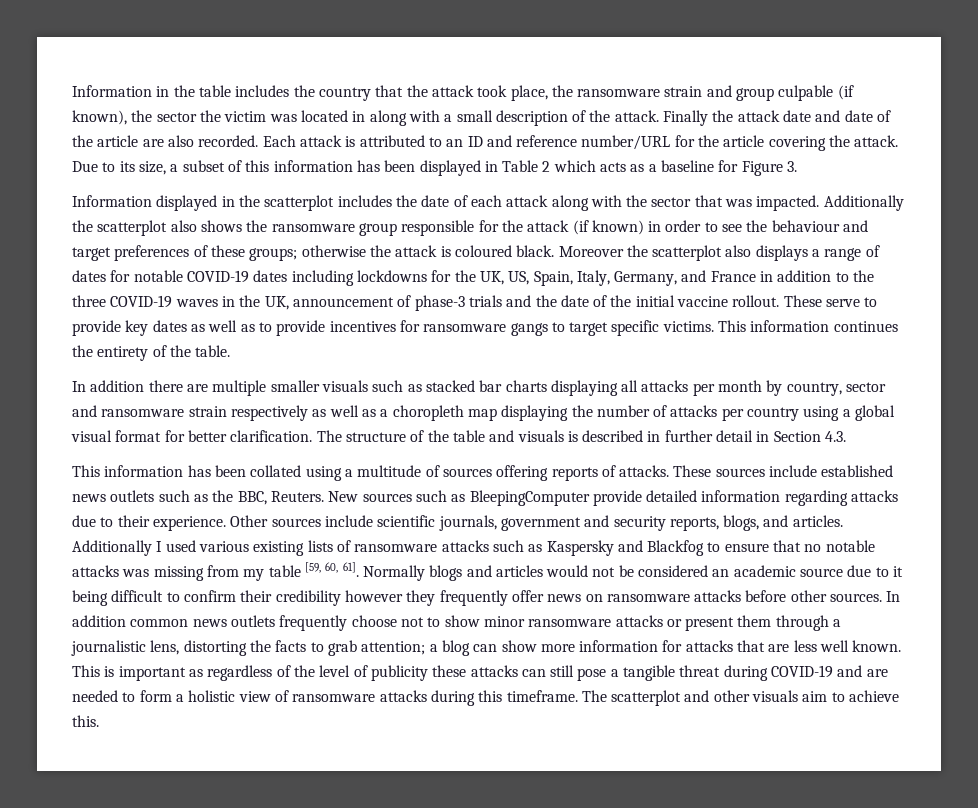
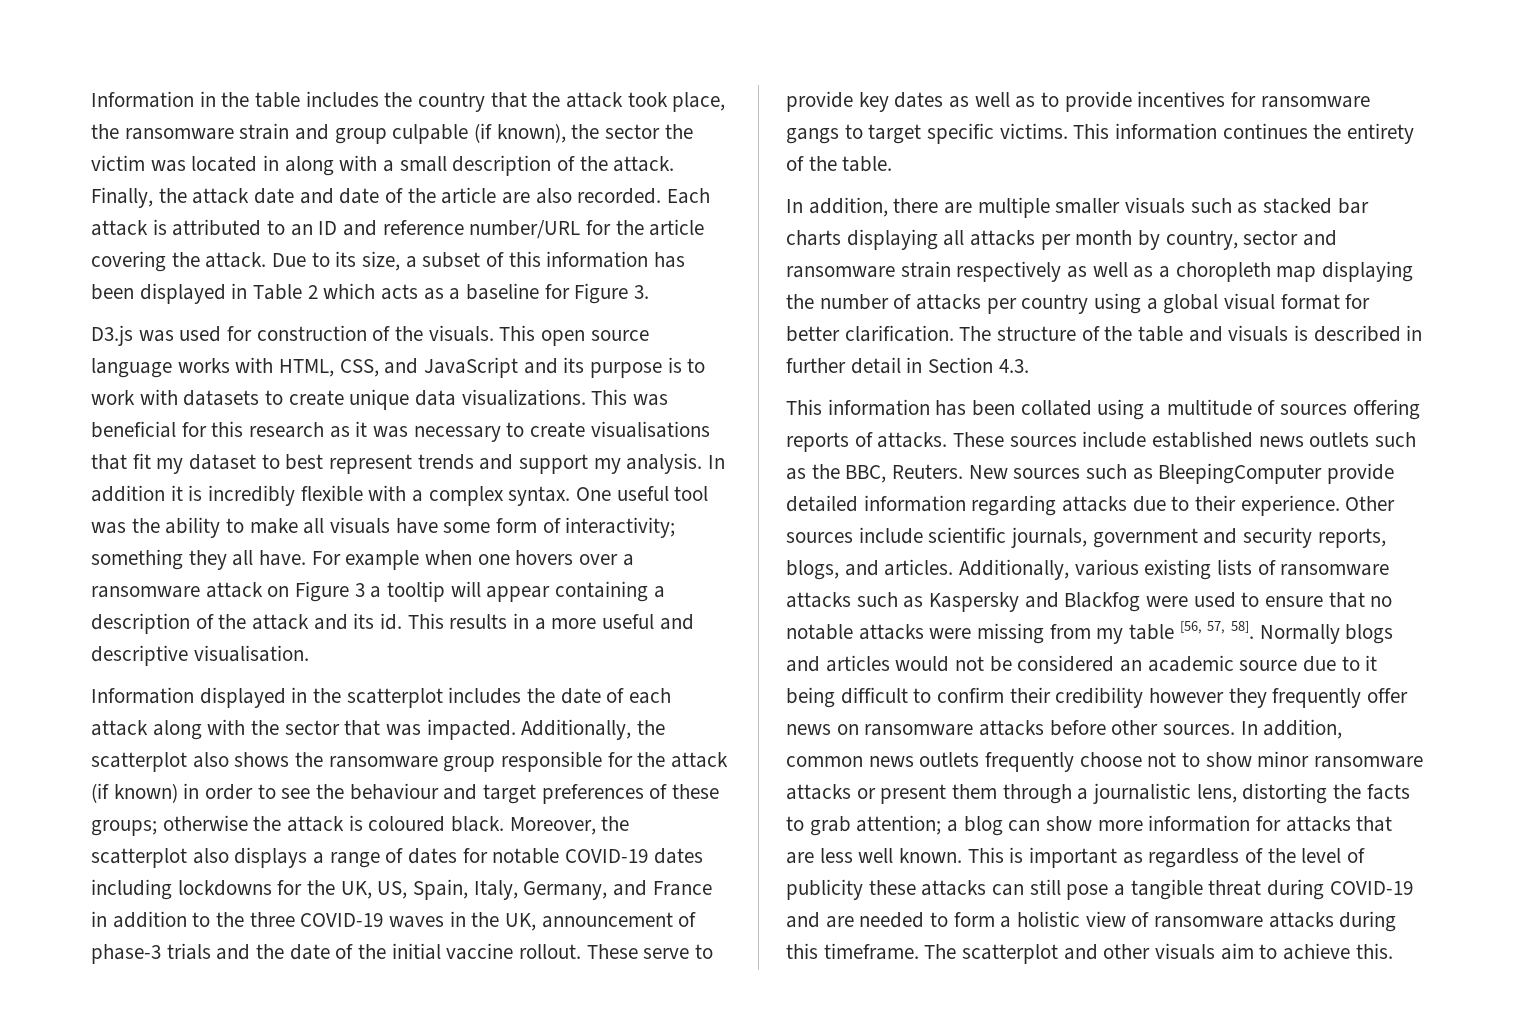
- Finally the attack date and date of the article are also recorded.
+ Finally, the attack date and date of the article are also recorded.
+ D3.js was used for construction of the visuals. This open source language works with HTML, CSS, and JavaScript and its purpose is to work with datasets to create unique data visualizations. This was beneficial for this research as it was necessary to create visualisations that fit my dataset to best represent trends and support my analysis. In addition it is incredibly flexible with a complex syntax. One useful tool was the ability to make all visuals have some form of interactivity; something they all have. For example when one hovers over a ransomware attack on Figure 3 a tooltip will appear containing a description of the attack and its id. This results in a more useful and descriptive visualisation.
- Additionally the scatterplot also shows the ransomware group responsible for the attack (if known) in order to see the behaviour and target preferences of these groups; otherwise the attack is coloured black.
+ Additionally, the scatterplot also shows the ransomware group responsible for the attack (if known) in order to see the behaviour and target preferences of these groups; otherwise the attack is coloured black.
- Moreover the scatterplot also displays a range of dates for notable COVID-19 dates including lockdowns for the UK, US, Spain, Italy, Germany, and France in addition to the three COVID-19 waves in the UK, announcement of phase-3 trials and the date of the initial vaccine rollout.
+ Moreover, the scatterplot also displays a range of dates for notable COVID-19 dates including lockdowns for the UK, US, Spain, Italy, Germany, and France in addition to the three COVID-19 waves in the UK, announcement of phase-3 trials and the date of the initial vaccine rollout.
- In addition there are multiple smaller visuals such as stacked bar charts displaying all attacks per month by country, sector and ransomware strain respectively as well as a choropleth map displaying the number of attacks per country using a global visual format for better clarification.
+ In addition, there are multiple smaller visuals such as stacked bar charts displaying all attacks per month by country, sector and ransomware strain respectively as well as a choropleth map displaying the number of attacks per country using a global visual format for better clarification.
- Additionally I used various existing lists of ransomware attacks such as Kaspersky and Blackfog to ensure that no notable attacks was missing from my table [59, 60, 61].
+ Additionally, various existing lists of ransomware attacks such as Kaspersky and Blackfog were used to ensure that no notable attacks were missing from my table [56, 57, 58].
- In addition common news outlets frequently choose not to show minor ransomware attacks or present them through a journalistic lens, distorting the facts to grab attention; a blog can show more information for attacks that are less well known.
+ In addition, common news outlets frequently choose not to show minor ransomware attacks or present them through a journalistic lens, distorting the facts to grab attention; a blog can show more information for attacks that are less well known.

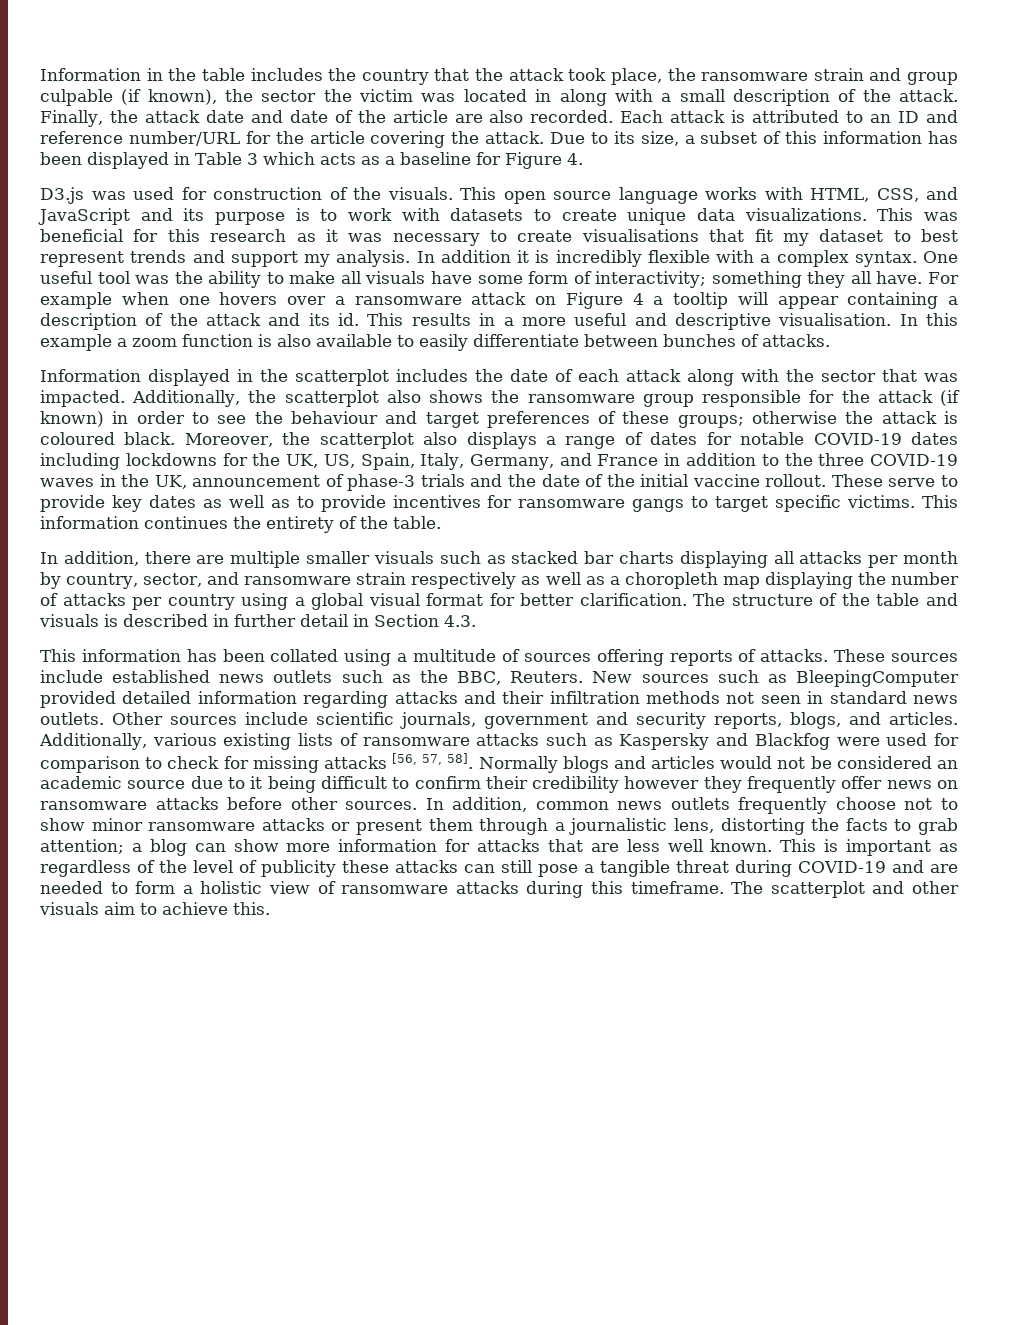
- Due to its size, a subset of this information has been displayed in Table 2 which acts as a baseline for Figure 3.
+ Due to its size, a subset of this information has been displayed in Table 3 which acts as a baseline for Figure 4.
- For example when one hovers over a ransomware attack on Figure 3 a tooltip will appear containing a description of the attack and its id.
+ For example when one hovers over a ransomware attack on Figure 4 a tooltip will appear containing a description of the attack and its id.
+ In this example a zoom function is also available to easily differentiate between bunches of attacks.
- In addition, there are multiple smaller visuals such as stacked bar charts displaying all attacks per month by country, sector and ransomware strain respectively as well as a choropleth map displaying the number of attacks per country using a global visual format for better clarification.
+ In addition, there are multiple smaller visuals such as stacked bar charts displaying all attacks per month by country, sector, and ransomware strain respectively as well as a choropleth map displaying the number of attacks per country using a global visual format for better clarification.
- New sources such as BleepingComputer provide detailed information regarding attacks due to their experience.
+ New sources such as BleepingComputer provided detailed information regarding attacks and their infiltration methods not seen in standard news outlets.
- Additionally, various existing lists of ransomware attacks such as Kaspersky and Blackfog were used to ensure that no notable attacks were missing from my table [56, 57, 58].
+ Additionally, various existing lists of ransomware attacks such as Kaspersky and Blackfog were used for comparison to check for missing attacks [56, 57, 58].

